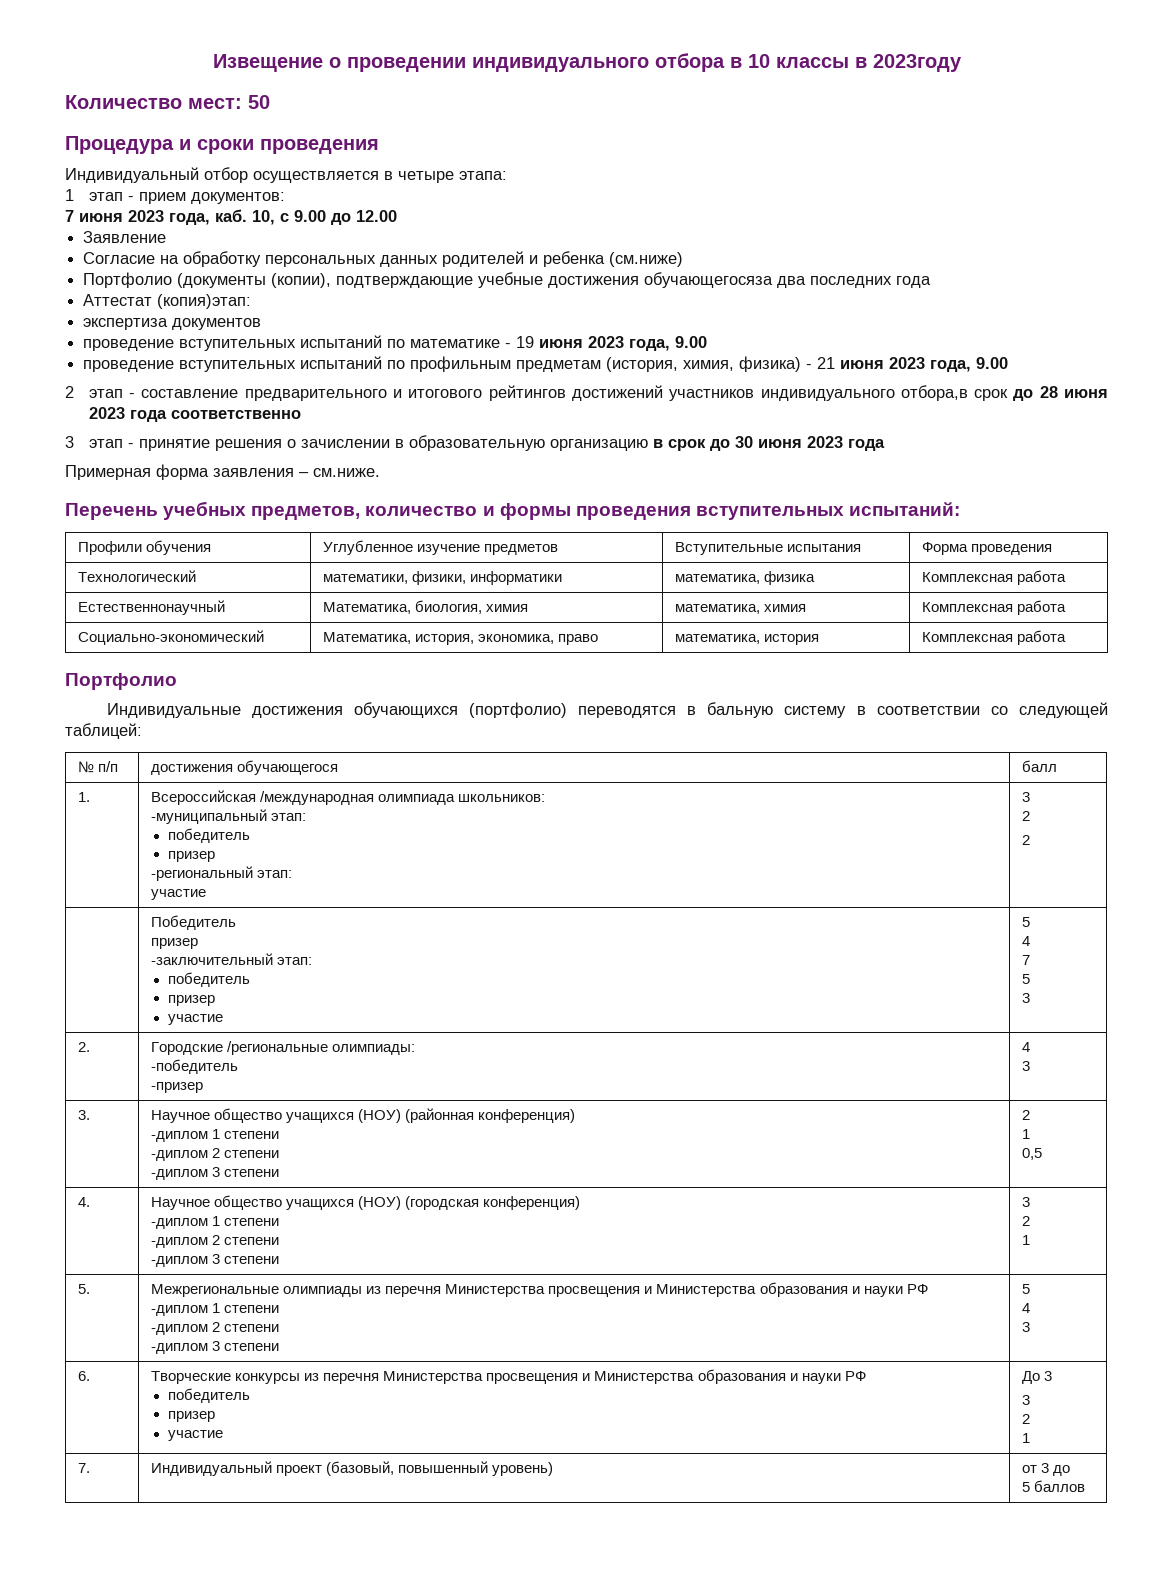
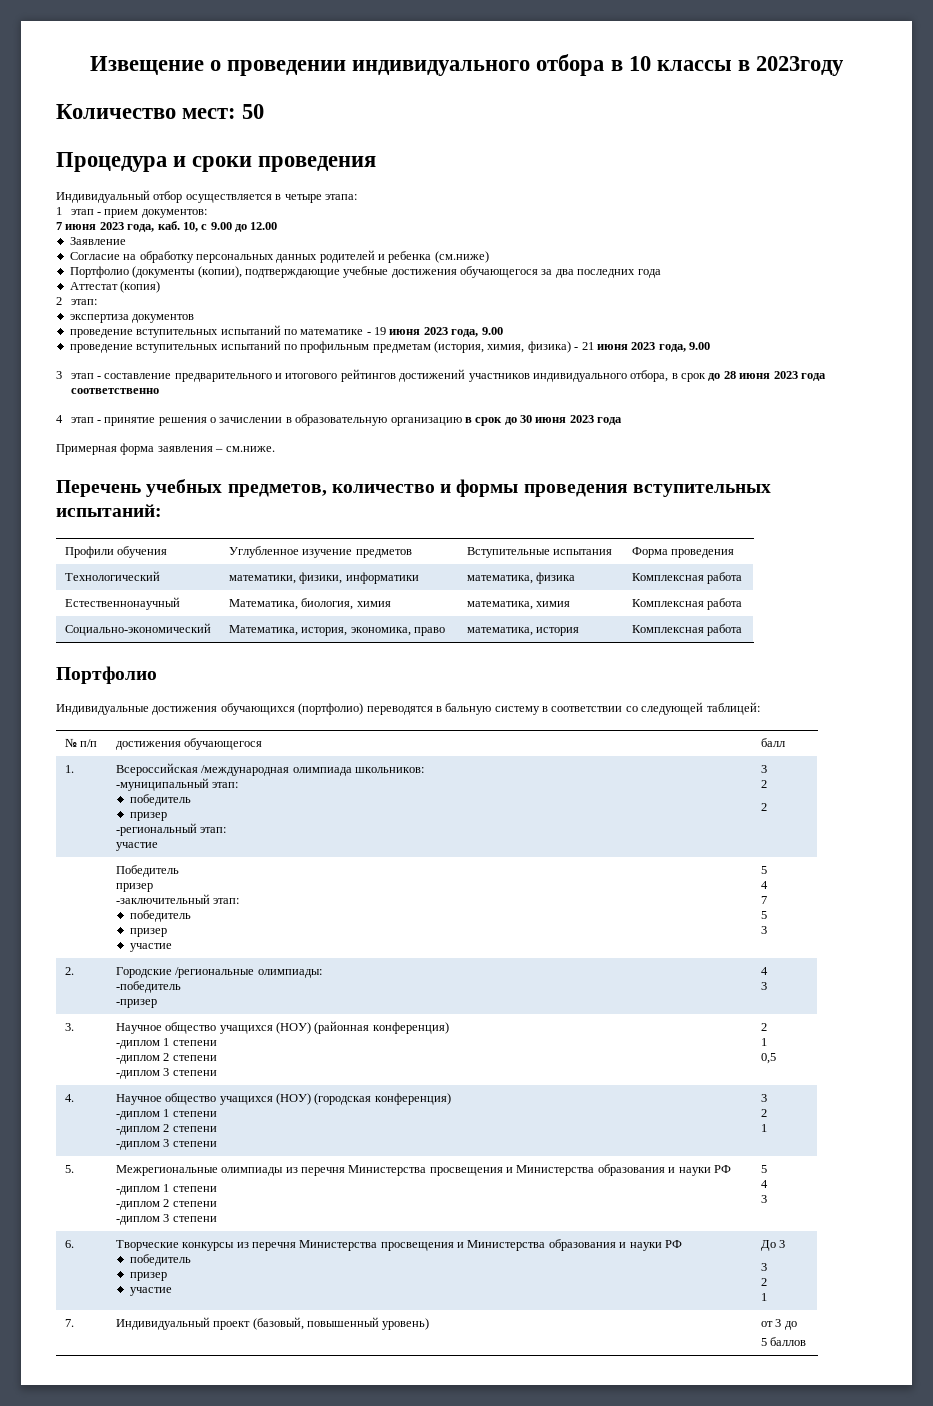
- Портфолио (документы (копии), подтверждающие учебные достижения обучающегосяза два последних года
+ Портфолио (документы (копии), подтверждающие учебные достижения обучающегося за два последних года
- Аттестат (копия)этап:
+ Аттестат (копия)
+ 2 этап:
- 2 этап - составление предварительного и итогового рейтингов достижений участников индивидуального отбора,в срок до 28 июня 2023 года соответственно
+ 3 этап - составление предварительного и итогового рейтингов достижений участников индивидуального отбора, в срок до 28 июня 2023 года соответственно
- 3 этап - принятие решения о зачислении в образовательную организацию в срок до 30 июня 2023 года
+ 4 этап - принятие решения о зачислении в образовательную организацию в срок до 30 июня 2023 года

